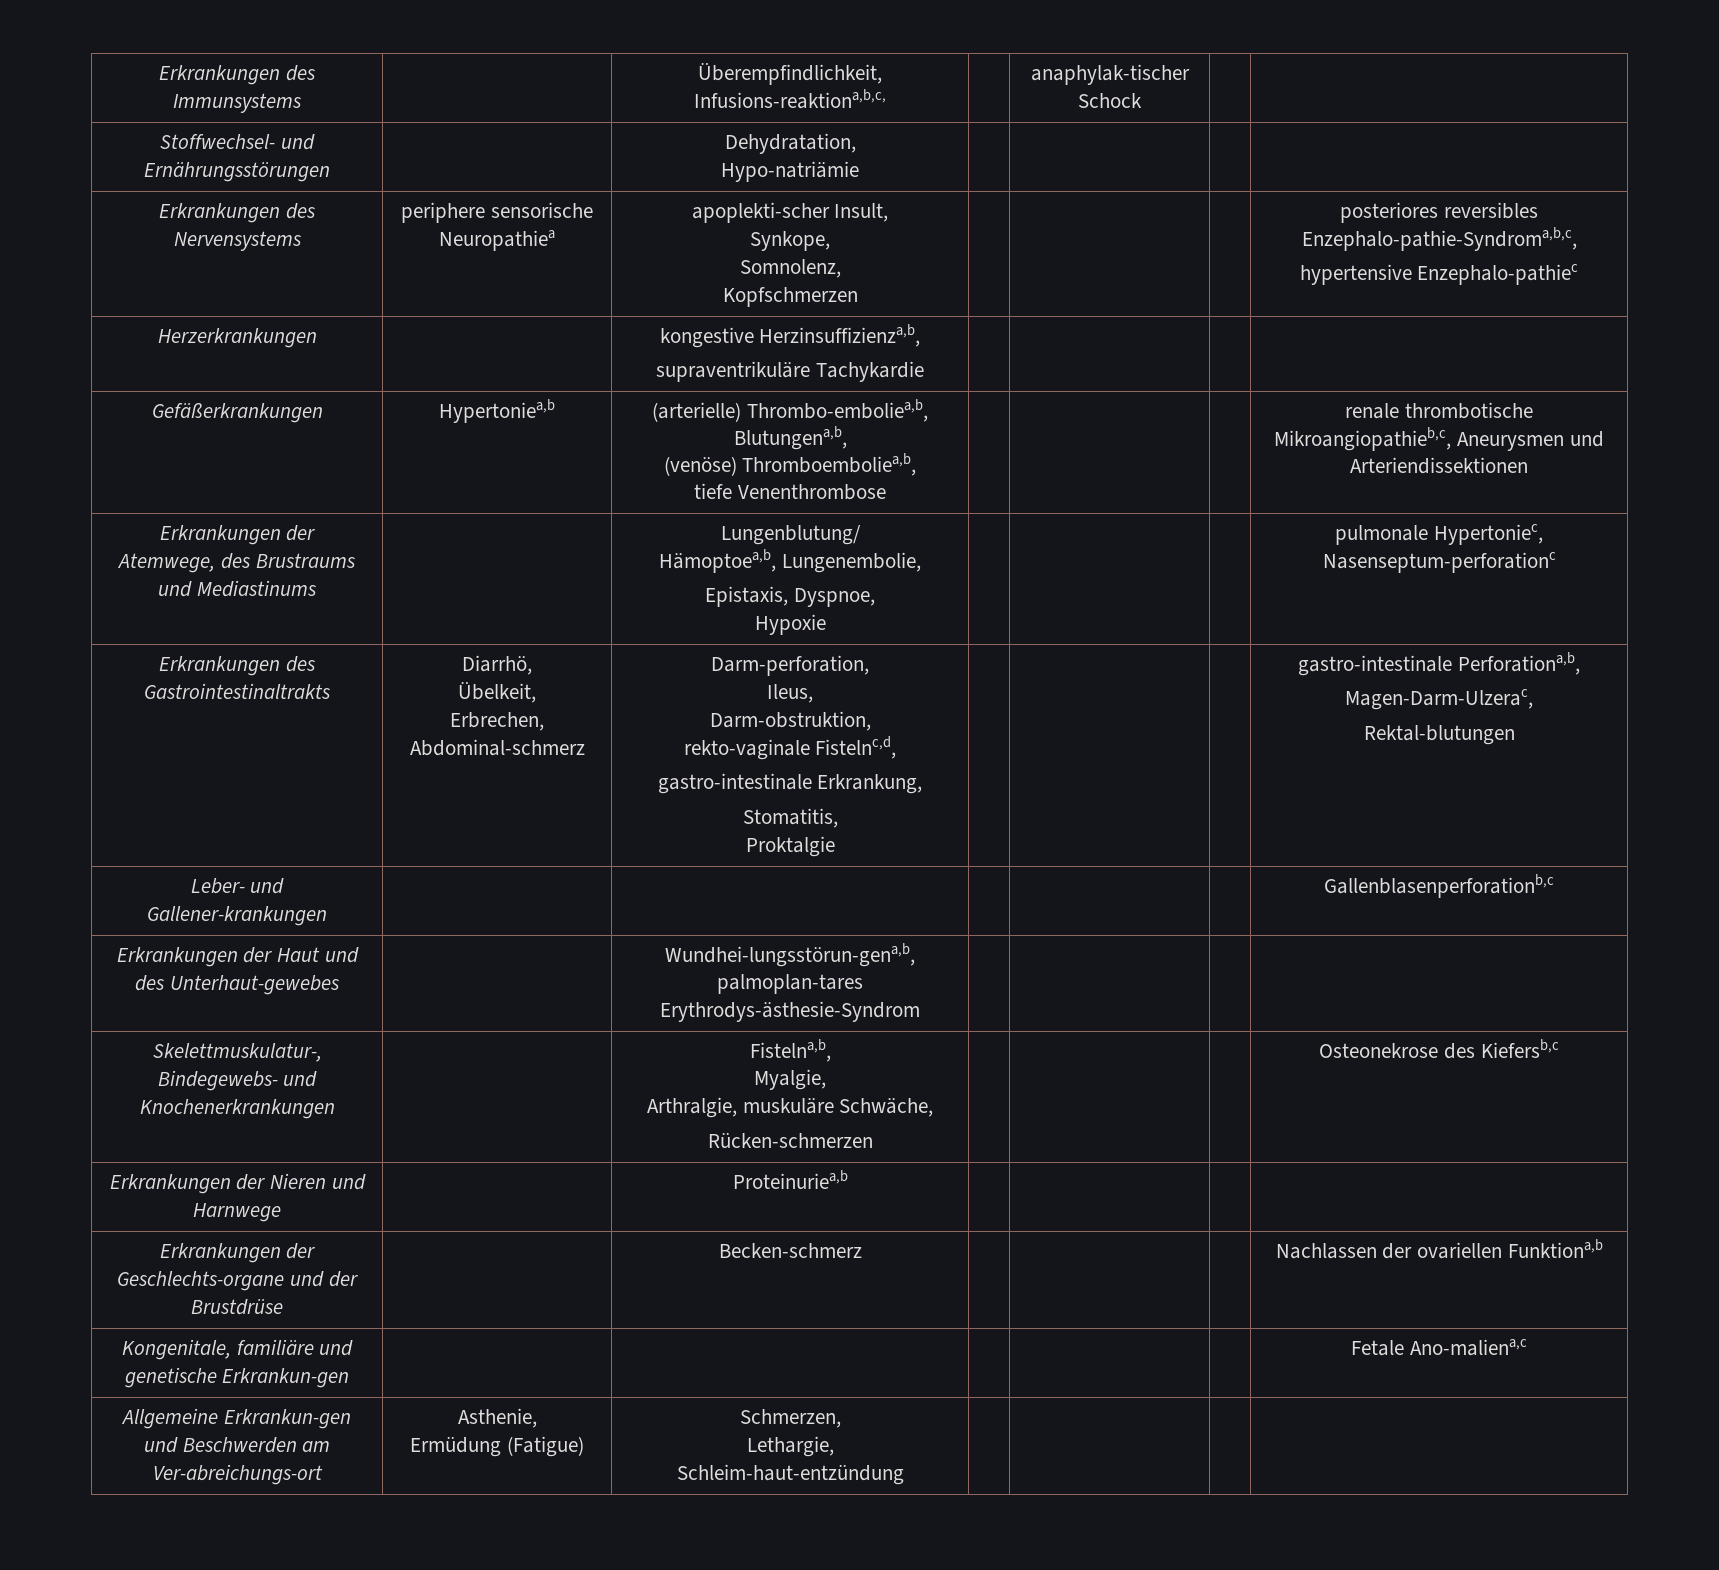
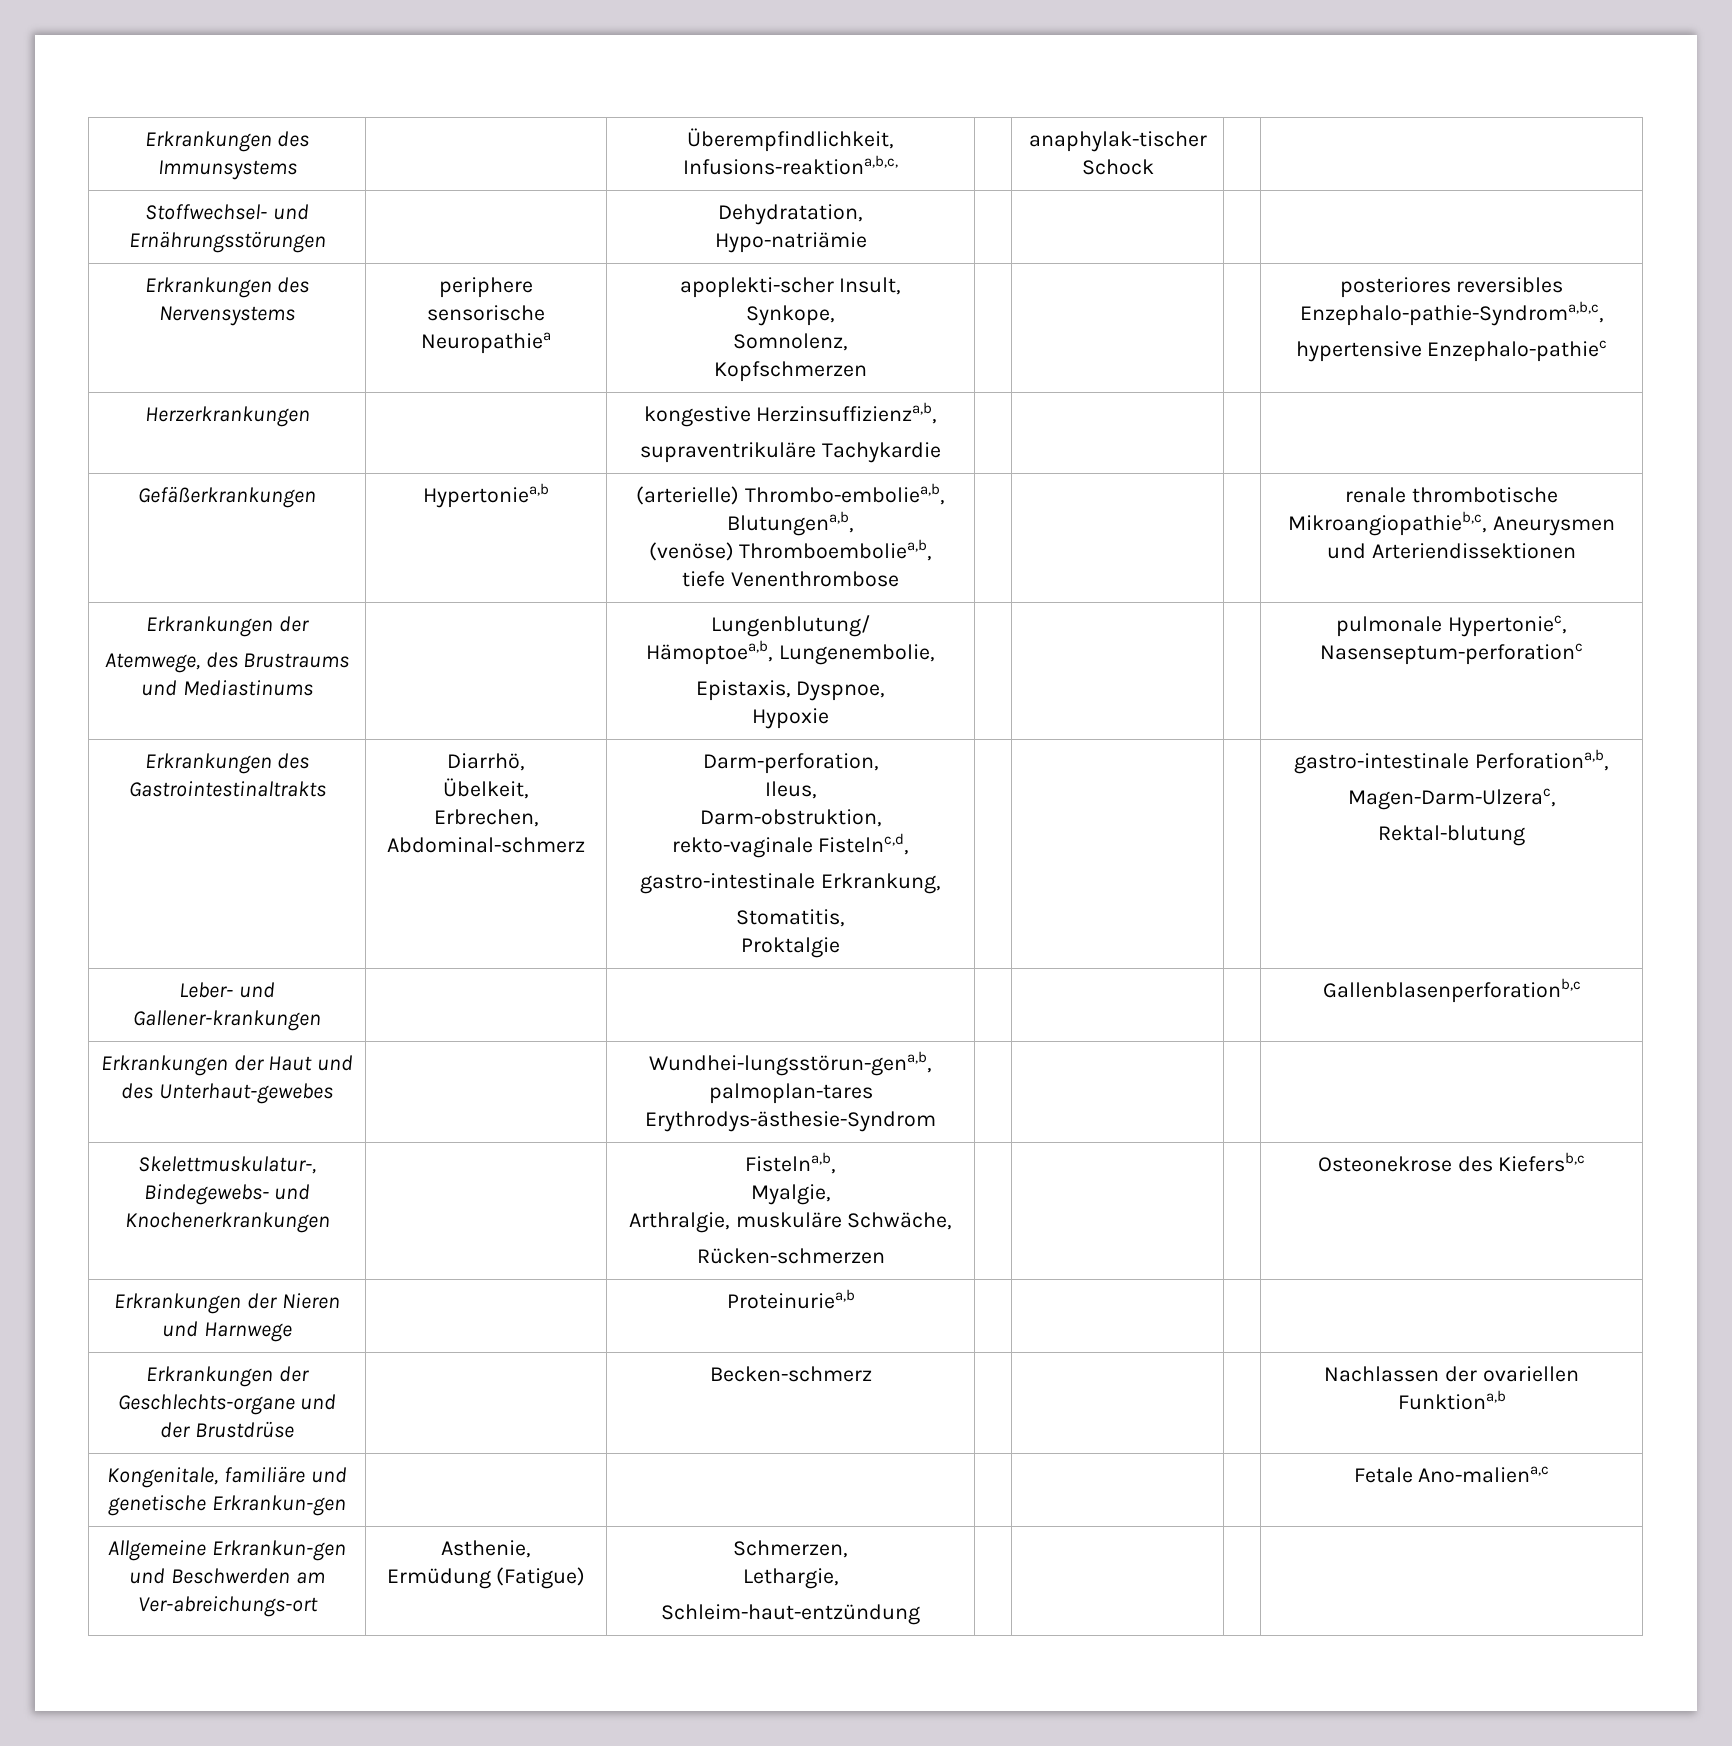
  Erkrankungen des Gastrointestinaltrakts | Diarrhö,
  Übelkeit,
  Erbrechen, Abdominal-schmerz | Darm-perforation,
  Ileus,
  Darm-obstruktion,
  rekto-vaginale Fistelnc,d,
  gastro-intestinale Erkrankung,
  Stomatitis,
  Proktalgie | | | | gastro-intestinale Perforationa,b,
  Magen-Darm-Ulzerac,
- Rektal-blutungen
+ Rektal-blutung

